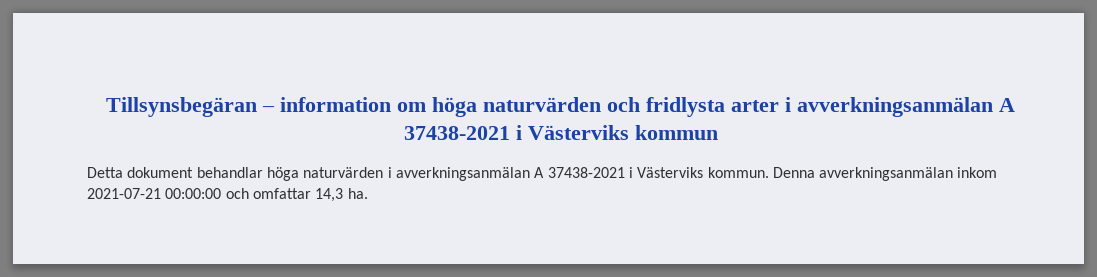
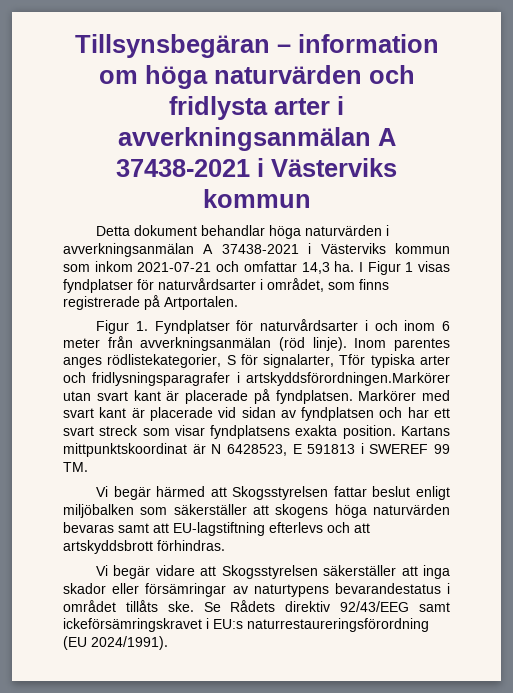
- Detta dokument behandlar höga naturvärden i avverkningsanmälan A 37438-2021 i Västerviks kommun. Denna avverkningsanmälan inkom 2021-07-21 00:00:00 och omfattar 14,3 ha.
+ Detta dokument behandlar höga naturvärden i avverkningsanmälan A 37438-2021 i Västerviks kommun som inkom 2021-07-21 och omfattar 14,3 ha.
+ I Figur 1 visas fyndplatser för naturvårdsarter i området, som finns registrerade på Artportalen.
+ Figur 1. Fyndplatser för naturvårdsarter i och inom 6 meter från avverkningsanmälan (röd linje). Inom parentes anges rödlistekategorier, S för signalarter, Tför typiska arter och fridlysningsparagrafer i artskyddsförordningen.Markörer utan svart kant är placerade på fyndplatsen. Markörer med svart kant är placerade vid sidan av fyndplatsen och har ett svart streck som visar fyndplatsens exakta position. Kartans mittpunktskoordinat är N 6428523, E 591813 i SWEREF 99 TM.
+ Vi begär härmed att Skogsstyrelsen fattar beslut enligt miljöbalken som säkerställer att skogens höga naturvärden bevaras samt att EU-lagstiftning efterlevs och att artskyddsbrott förhindras.
+ Vi begär vidare att Skogsstyrelsen säkerställer att inga skador eller försämringar av naturtypens bevarandestatus i området tillåts ske. Se Rådets direktiv 92/43/EEG samt ickeförsämringskravet i EU:s naturrestaureringsförordning (EU 2024/1991).

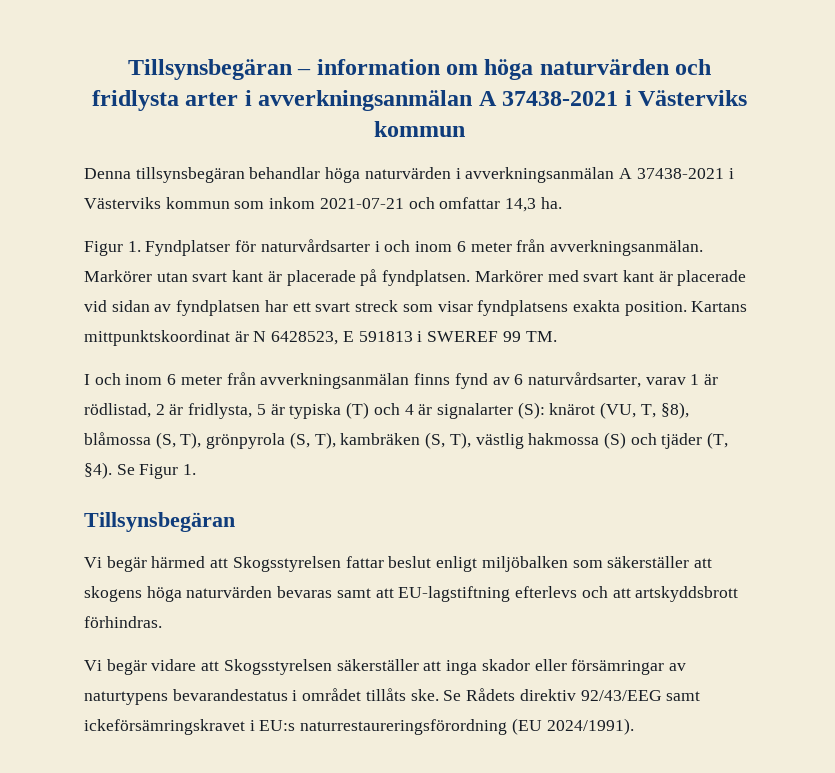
- Detta dokument behandlar höga naturvärden i avverkningsanmälan A 37438-2021 i Västerviks kommun som inkom 2021-07-21 och omfattar 14,3 ha. I Figur 1 visas fyndplatser för naturvårdsarter i området, som finns registrerade på Artportalen.
+ Denna tillsynsbegäran behandlar höga naturvärden i avverkningsanmälan A 37438-2021 i Västerviks kommun som inkom 2021-07-21 och omfattar 14,3 ha.
- Figur 1. Fyndplatser för naturvårdsarter i och inom 6 meter från avverkningsanmälan (röd linje). Inom parentes anges rödlistekategorier, S för signalarter, Tför typiska arter och fridlysningsparagrafer i artskyddsförordningen.Markörer utan svart kant är placerade på fyndplatsen.
+ Figur 1. Fyndplatser för naturvårdsarter i och inom 6 meter från avverkningsanmälan. Markörer utan svart kant är placerade på fyndplatsen.
- Markörer med svart kant är placerade vid sidan av fyndplatsen och har ett svart streck som visar fyndplatsens exakta position.
+ Markörer med svart kant är placerade vid sidan av fyndplatsen har ett svart streck som visar fyndplatsens exakta position.
+ I och inom 6 meter från avverkningsanmälan finns fynd av 6 naturvårdsarter, varav 1 är rödlistad, 2 är fridlysta, 5 är typiska (T) och 4 är signalarter (S): knärot (VU, T, §8), blåmossa (S, T), grönpyrola (S, T), kambräken (S, T), västlig hakmossa (S) och tjäder (T, §4). Se Figur 1.
+ Tillsynsbegäran

